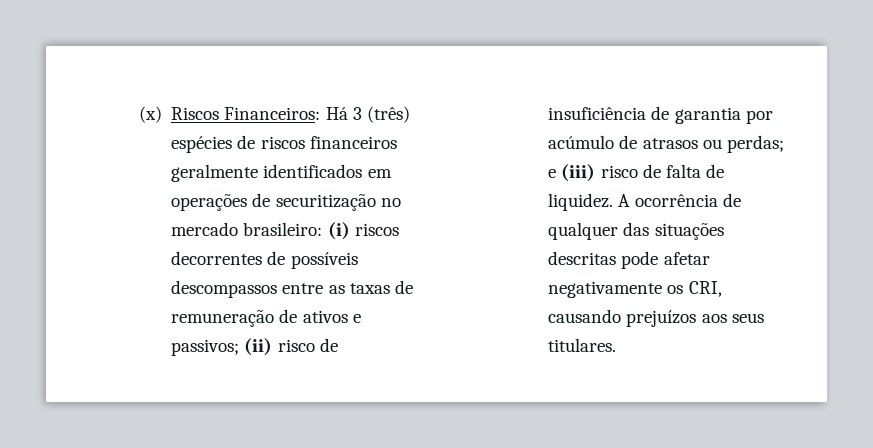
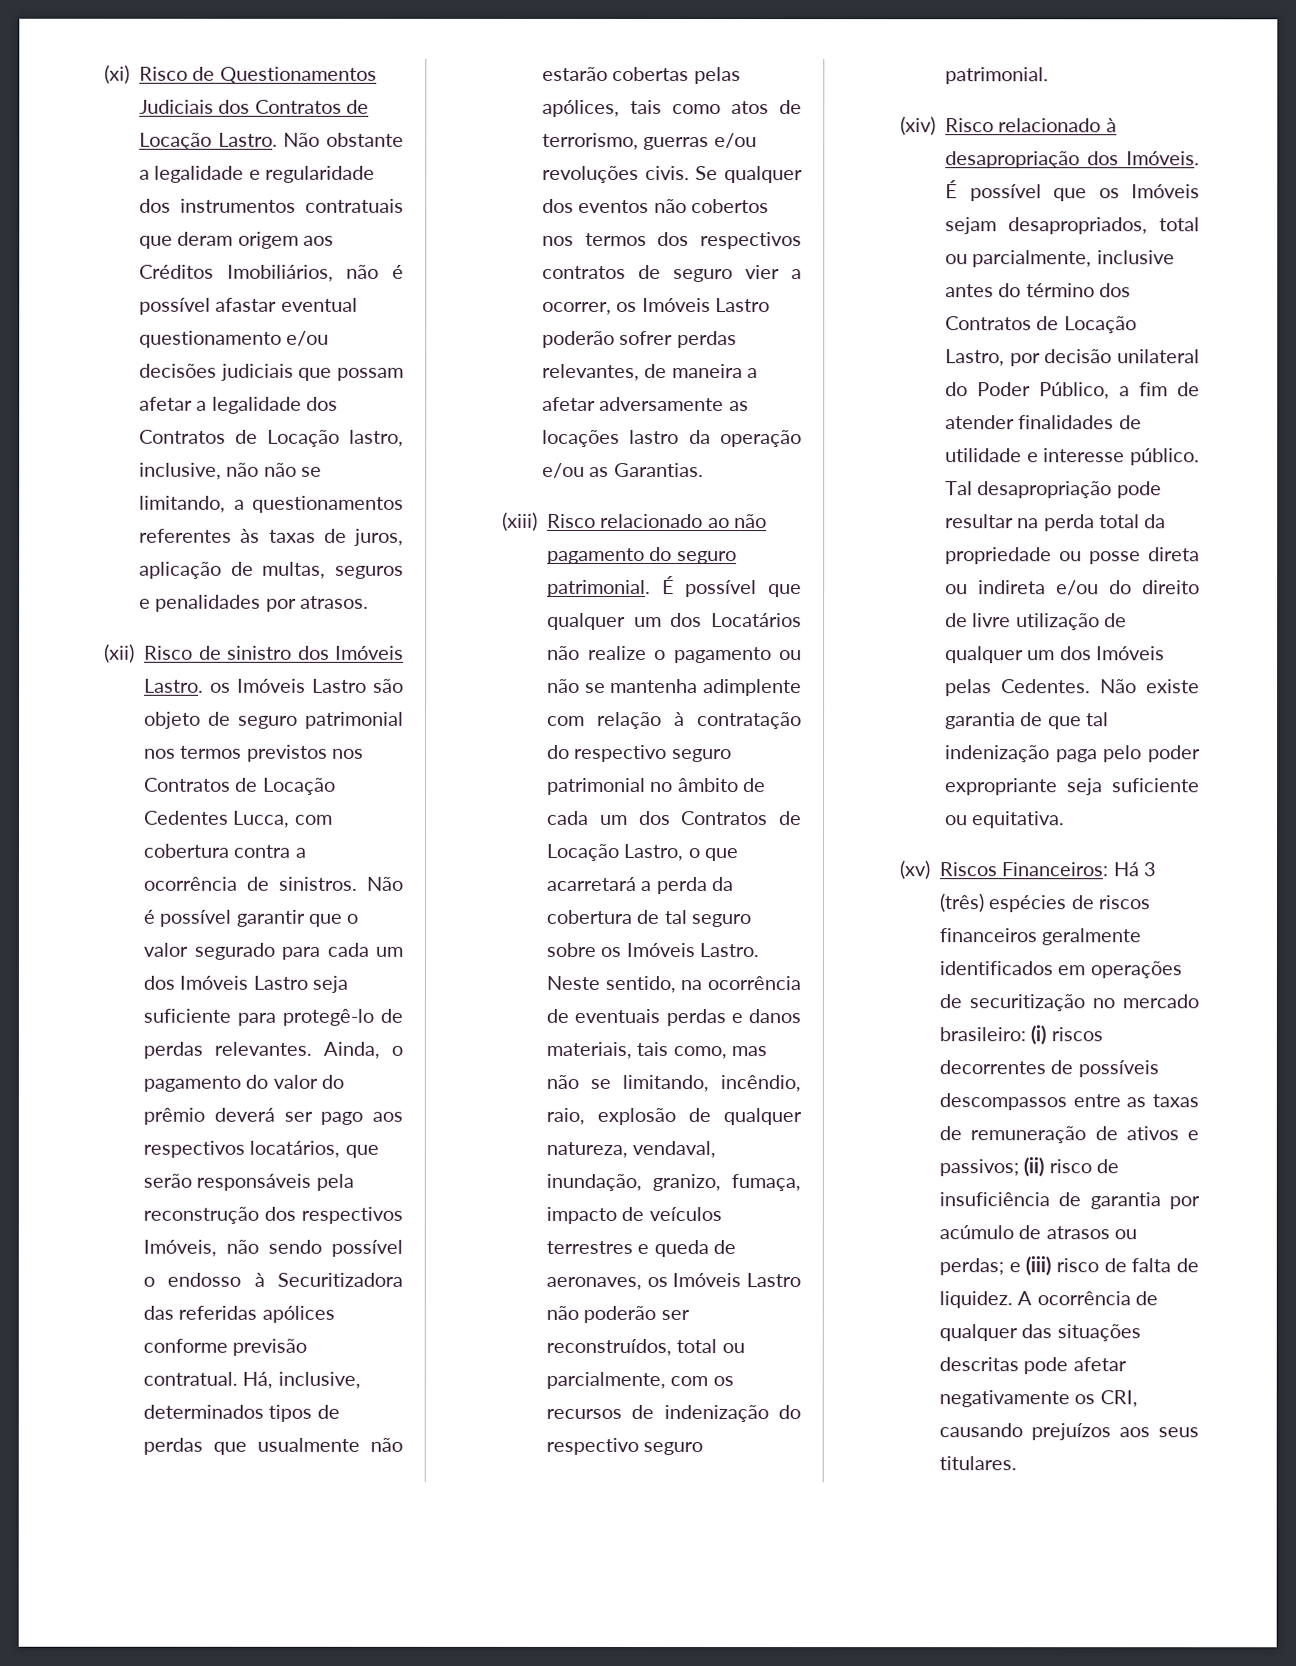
- (x) Riscos Financeiros: Há 3 (três) espécies de riscos financeiros geralmente identificados em operações de securitização no mercado brasileiro: (i) riscos decorrentes de possíveis descompassos entre as taxas de remuneração de ativos e passivos; (ii) risco de insuficiência de garantia por acúmulo de atrasos ou perdas; e (iii) risco de falta de liquidez.
+ (xi) Risco de Questionamentos Judiciais dos Contratos de Locação Lastro. Não obstante a legalidade e regularidade dos instrumentos contratuais que deram origem aos Créditos Imobiliários, não é possível afastar eventual questionamento e/ou decisões judiciais que possam afetar a legalidade dos Contratos de Locação lastro, inclusive, não não se limitando, a questionamentos referentes às taxas de juros, aplicação de multas, seguros e penalidades por atrasos.
+ (xii) Risco de sinistro dos Imóveis Lastro. os Imóveis Lastro são objeto de seguro patrimonial nos termos previstos nos Contratos de Locação Cedentes Lucca, com cobertura contra a ocorrência de sinistros. Não é possível garantir que o valor segurado para cada um dos Imóveis Lastro seja suficiente para protegê-lo de perdas relevantes. Ainda, o pagamento do valor do prêmio deverá ser pago aos respectivos locatários, que serão responsáveis pela reconstrução dos respectivos Imóveis, não sendo possível o endosso à Securitizadora das referidas apólices conforme previsão contratual. Há, inclusive, determinados tipos de perdas que usualmente não estarão cobertas pelas apólices, tais como atos de terrorismo, guerras e/ou revoluções civis. Se qualquer dos eventos não cobertos nos termos dos respectivos contratos de seguro vier a ocorrer, os Imóveis Lastro poderão sofrer perdas relevantes, de maneira a afetar adversamente as locações lastro da operação e/ou as Garantias.
+ (xiii) Risco relacionado ao não pagamento do seguro patrimonial. É possível que qualquer um dos Locatários não realize o pagamento ou não se mantenha adimplente com relação à contratação do respectivo seguro patrimonial no âmbito de cada um dos Contratos de Locação Lastro, o que acarretará a perda da cobertura de tal seguro sobre os Imóveis Lastro. Neste sentido, na ocorrência de eventuais perdas e danos materiais, tais como, mas não se limitando, incêndio, raio, explosão de qualquer natureza, vendaval, inundação, granizo, fumaça, impacto de veículos terrestres e queda de aeronaves, os Imóveis Lastro não poderão ser reconstruídos, total ou parcialmente, com os recursos de indenização do respectivo seguro patrimonial.
+ (xiv) Risco relacionado à desapropriação dos Imóveis. É possível que os Imóveis sejam desapropriados, total ou parcialmente, inclusive antes do término dos Contratos de Locação Lastro, por decisão unilateral do Poder Público, a fim de atender finalidades de utilidade e interesse público. Tal desapropriação pode resultar na perda total da propriedade ou posse direta ou indireta e/ou do direito de livre utilização de qualquer um dos Imóveis pelas Cedentes. Não existe garantia de que tal indenização paga pelo poder expropriante seja suficiente ou equitativa.
+ (xv) Riscos Financeiros: Há 3 (três) espécies de riscos financeiros geralmente identificados em operações de securitização no mercado brasileiro: (i) riscos decorrentes de possíveis descompassos entre as taxas de remuneração de ativos e passivos; (ii) risco de insuficiência de garantia por acúmulo de atrasos ou perdas; e (iii) risco de falta de liquidez.

